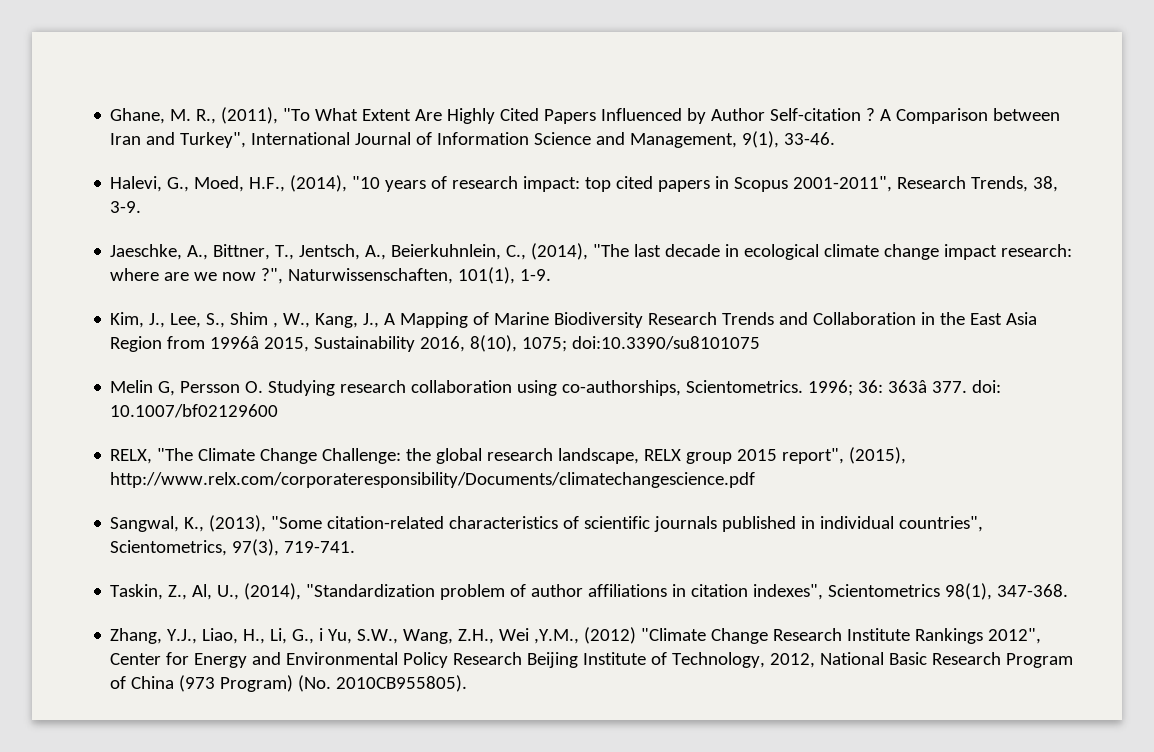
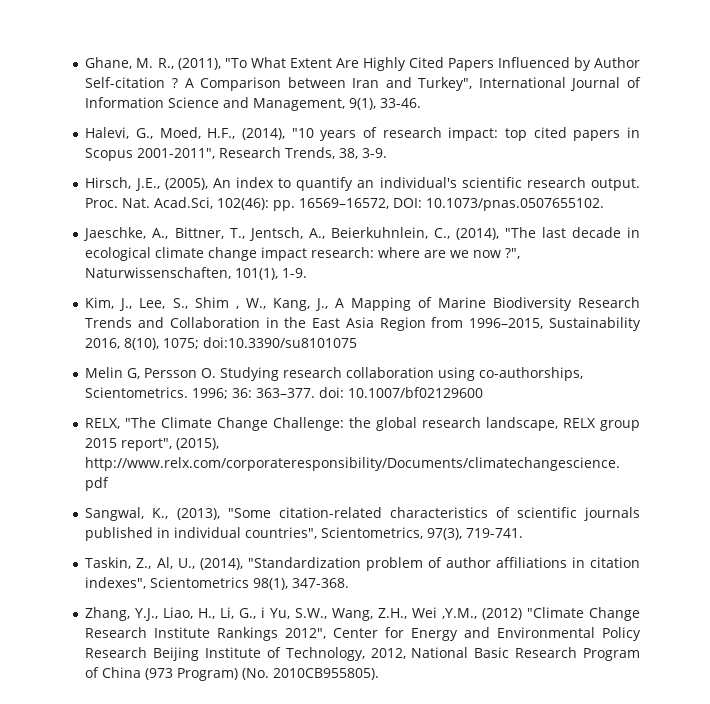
+ Hirsch, J.E., (2005), An index to quantify an individual's scientific research output. Proc. Nat. Acad.Sci, 102(46): pp. 16569–16572, DOI: 10.1073/pnas.0507655102.
- Kim, J., Lee, S., Shim , W., Kang, J., A Mapping of Marine Biodiversity Research Trends and Collaboration in the East Asia Region from 1996â 2015, Sustainability 2016, 8(10), 1075; doi:10.3390/su8101075
+ Kim, J., Lee, S., Shim , W., Kang, J., A Mapping of Marine Biodiversity Research Trends and Collaboration in the East Asia Region from 1996–2015, Sustainability 2016, 8(10), 1075; doi:10.3390/su8101075
- 1996; 36: 363â 377. doi: 10.1007/bf02129600
+ 1996; 36: 363–377. doi: 10.1007/bf02129600

